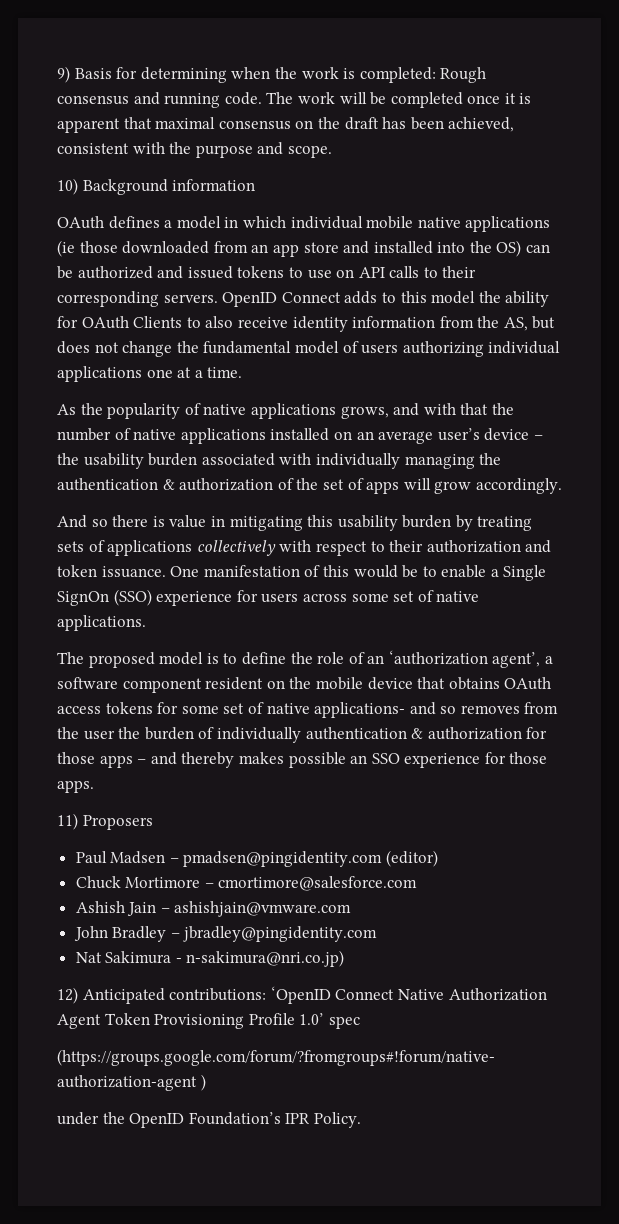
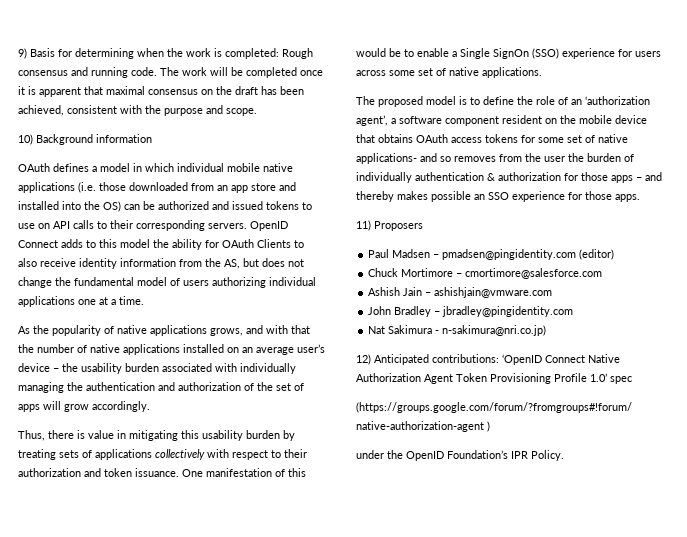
- OAuth defines a model in which individual mobile native applications (ie those downloaded from an app store and installed into the OS) can be authorized and issued tokens to use on API calls to their corresponding servers.
+ OAuth defines a model in which individual mobile native applications (i.e. those downloaded from an app store and installed into the OS) can be authorized and issued tokens to use on API calls to their corresponding servers.
- As the popularity of native applications grows, and with that the number of native applications installed on an average user’s device – the usability burden associated with individually managing the authentication & authorization of the set of apps will grow accordingly.
+ As the popularity of native applications grows, and with that the number of native applications installed on an average user’s device – the usability burden associated with individually managing the authentication and authorization of the set of apps will grow accordingly.
- And so there is value in mitigating this usability burden by treating sets of applications collectively with respect to their authorization and token issuance.
+ Thus, there is value in mitigating this usability burden by treating sets of applications collectively with respect to their authorization and token issuance.

